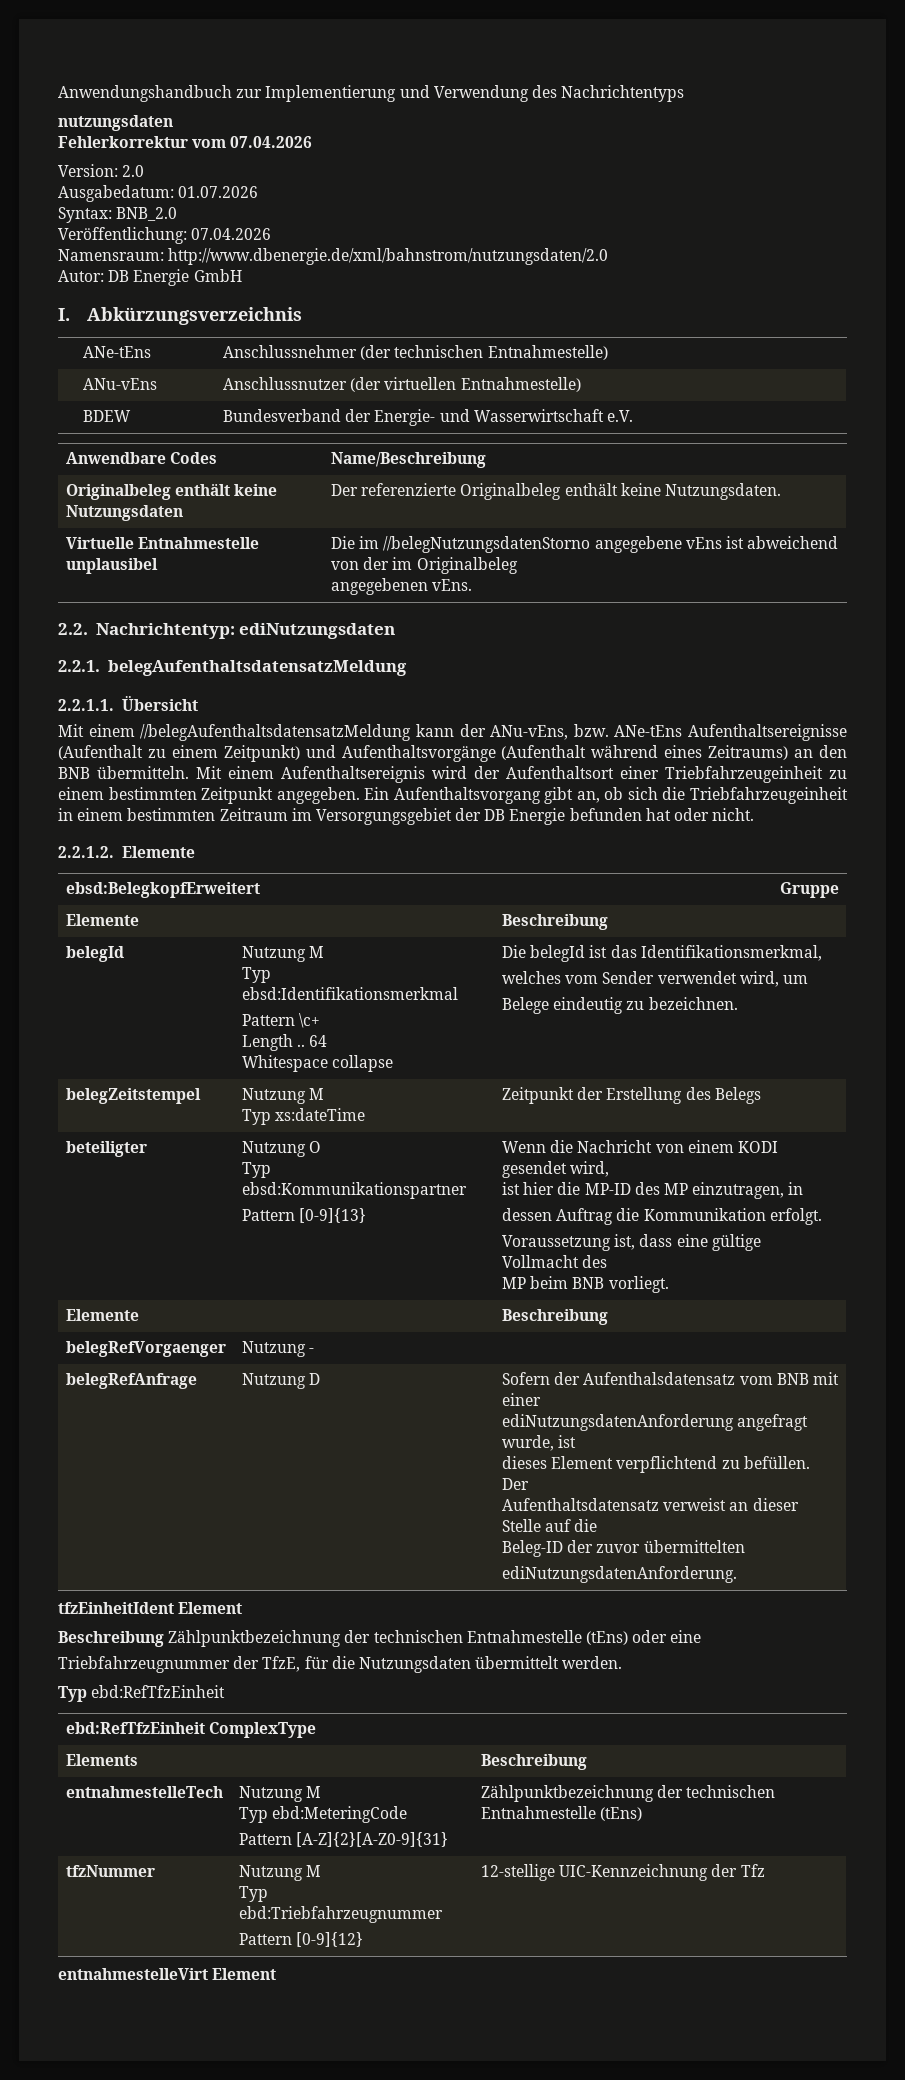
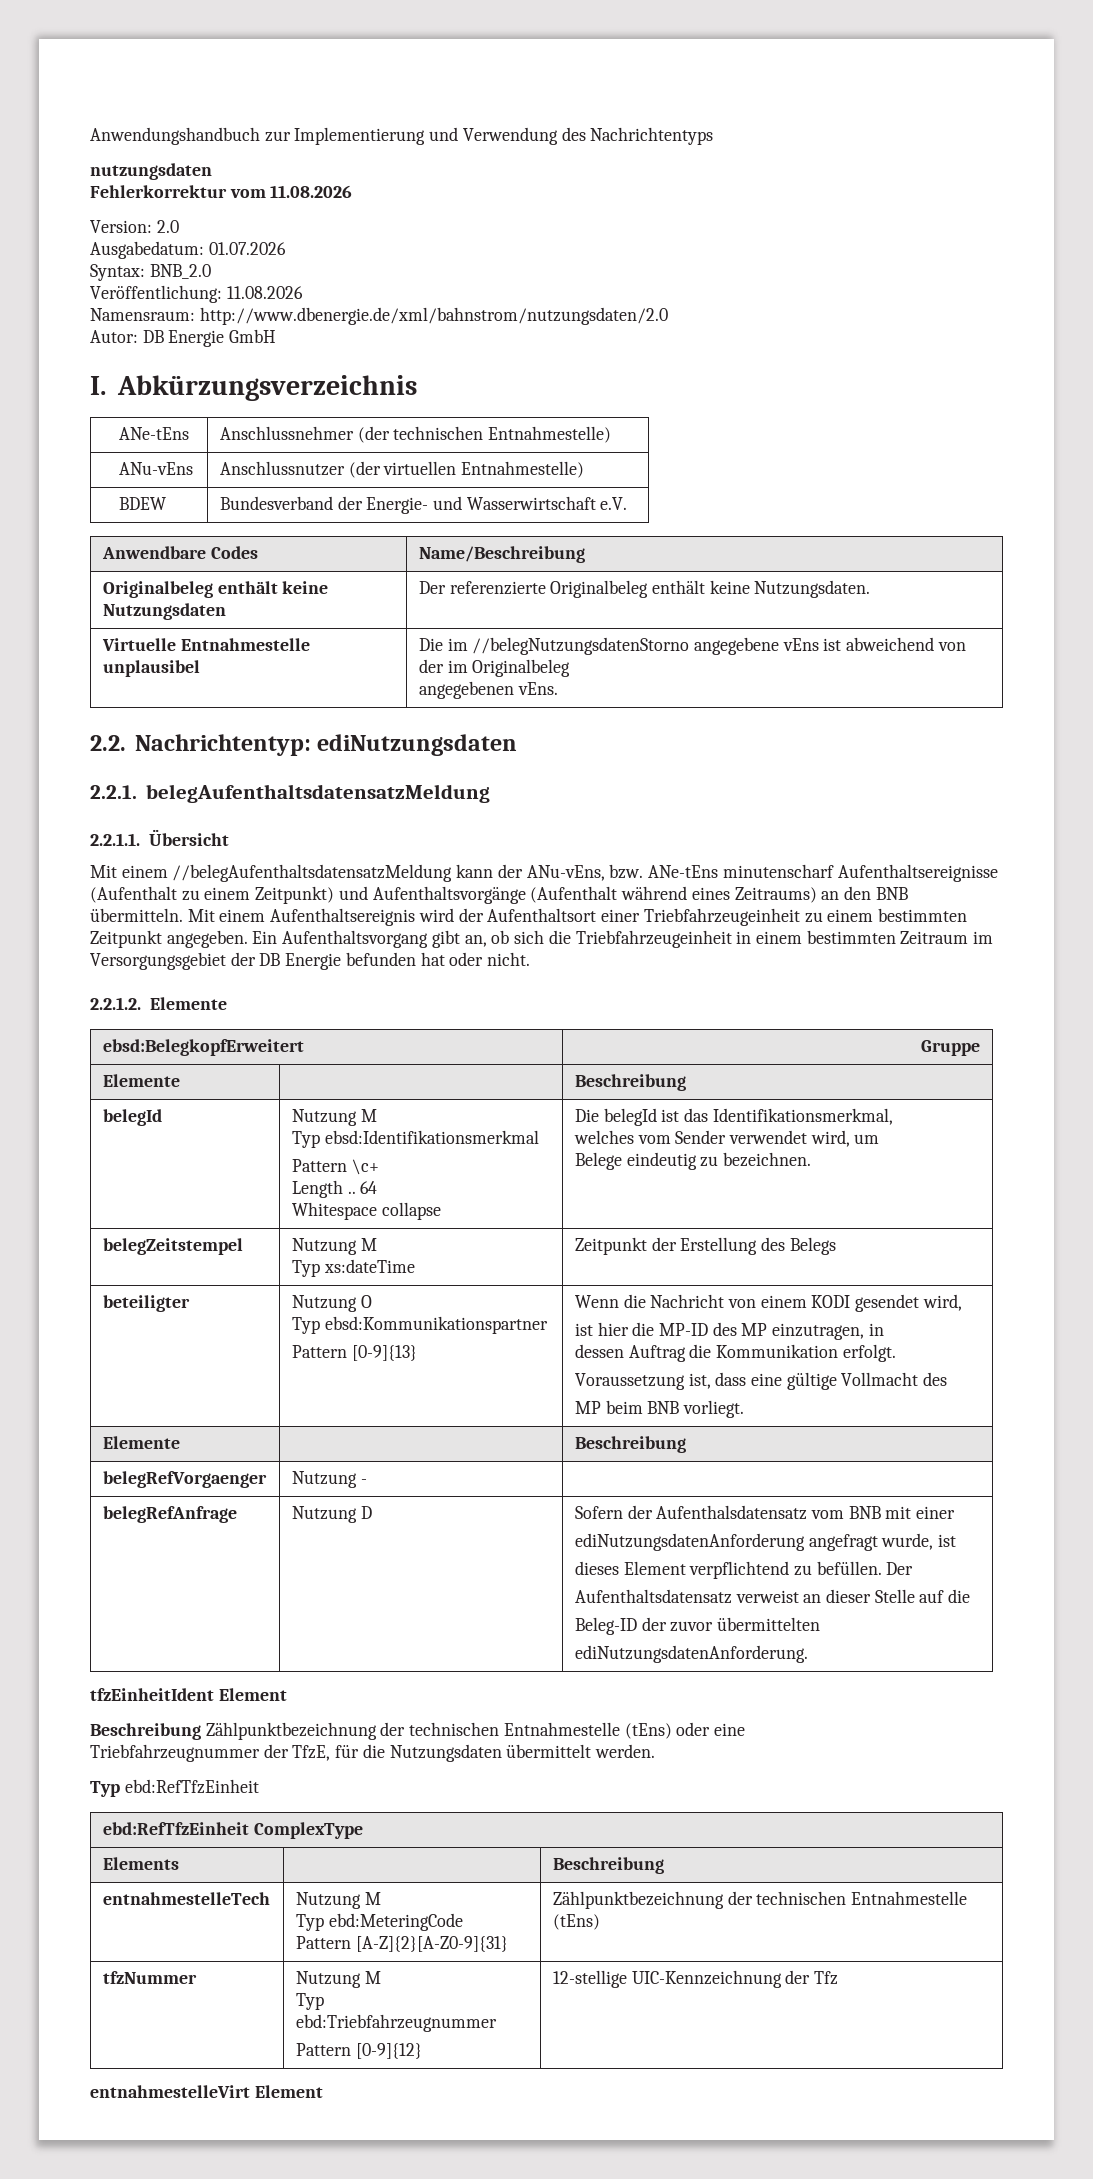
- Fehlerkorrektur vom 07.04.2026
+ Fehlerkorrektur vom 11.08.2026
- Veröffentlichung: 07.04.2026
+ Veröffentlichung: 11.08.2026
- Mit einem //belegAufenthaltsdatensatzMeldung kann der ANu-vEns, bzw. ANe-tEns Aufenthaltsereignisse (Aufenthalt zu einem Zeitpunkt) und Aufenthaltsvorgänge (Aufenthalt während eines Zeitraums) an den BNB übermitteln.
+ Mit einem //belegAufenthaltsdatensatzMeldung kann der ANu-vEns, bzw. ANe-tEns minutenscharf Aufenthaltsereignisse (Aufenthalt zu einem Zeitpunkt) und Aufenthaltsvorgänge (Aufenthalt während eines Zeitraums) an den BNB übermitteln.

